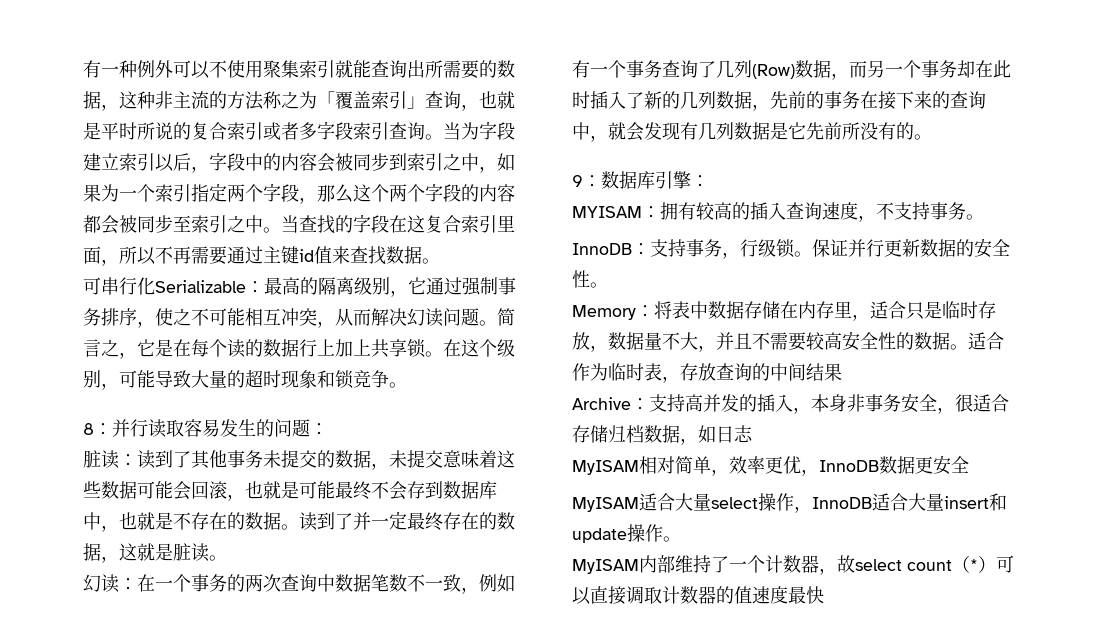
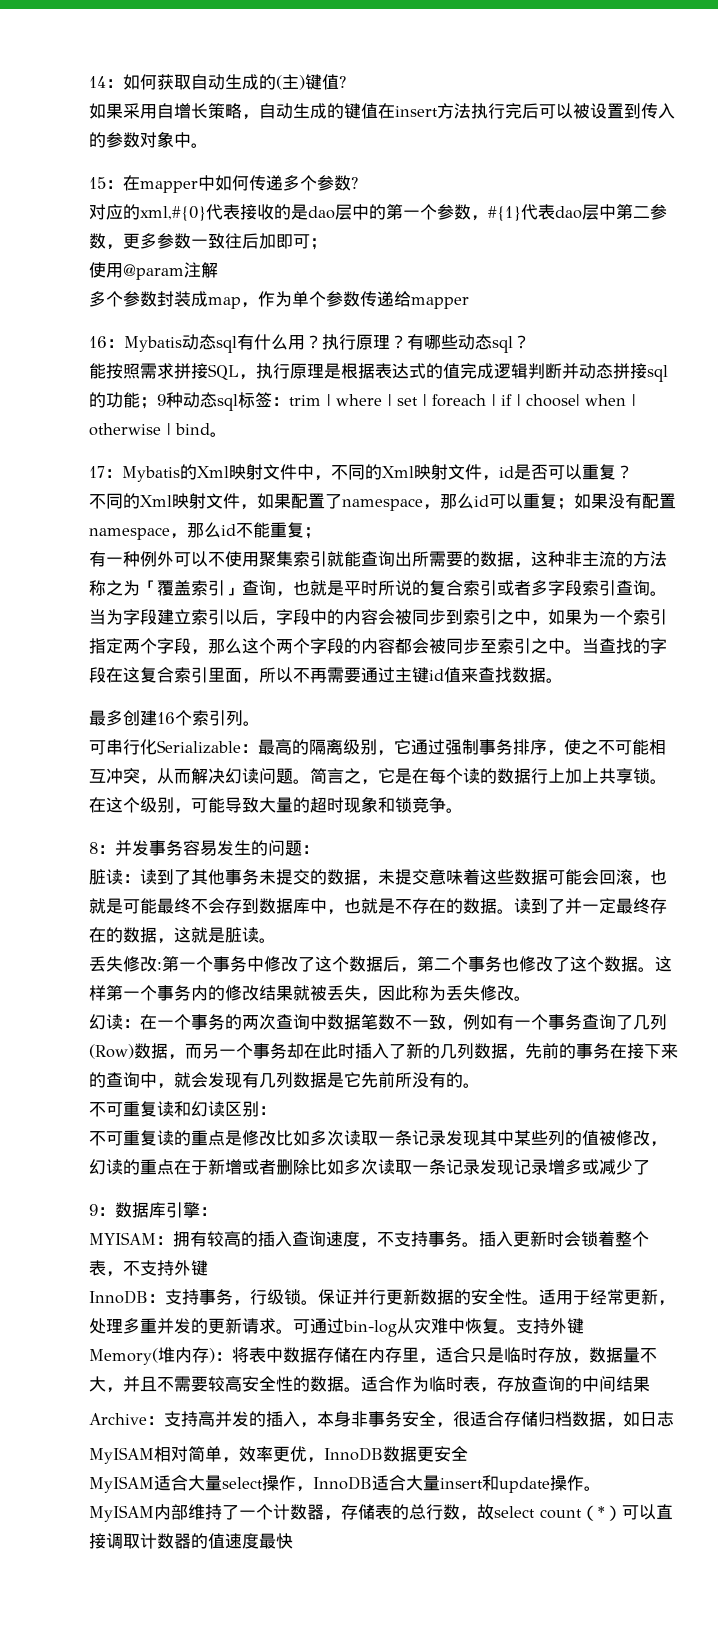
+ 14：如何获取自动生成的(主)键值?
+ 如果采用自增长策略，自动生成的键值在insert方法执行完后可以被设置到传入的参数对象中。
+ 15：在mapper中如何传递多个参数?
+ 对应的xml,#{0}代表接收的是dao层中的第一个参数，#{1}代表dao层中第二参数，更多参数一致往后加即可；
+ 使用@param注解
+ 多个参数封装成map，作为单个参数传递给mapper
+ 16：Mybatis动态sql有什么用？执行原理？有哪些动态sql？
+ 能按照需求拼接SQL，执行原理是根据表达式的值完成逻辑判断并动态拼接sql的功能；9种动态sql标签：trim | where | set | foreach | if | choose| when | otherwise | bind。
+ 17：Mybatis的Xml映射文件中，不同的Xml映射文件，id是否可以重复？
+ 不同的Xml映射文件，如果配置了namespace，那么id可以重复；如果没有配置namespace，那么id不能重复；
+ 最多创建16个索引列。
- 8：并行读取容易发生的问题：
+ 8：并发事务容易发生的问题：
+ 丢失修改:第一个事务中修改了这个数据后，第二个事务也修改了这个数据。这样第一个事务内的修改结果就被丢失，因此称为丢失修改。
+ 不可重复读和幻读区别：
+ 不可重复读的重点是修改比如多次读取一条记录发现其中某些列的值被修改，幻读的重点在于新增或者删除比如多次读取一条记录发现记录增多或减少了
+ 插入更新时会锁着整个表，不支持外键
- 保证并行更新数据的安全性。
- Memory：将表中数据存储在内存里，适合只是临时存放，数据量不大，并且不需要较高安全性的数据。
+ 保证并行更新数据的安全性。适用于经常更新，处理多重并发的更新请求。可通过bin-log从灾难中恢复。支持外键
+ Memory(堆内存)：将表中数据存储在内存里，适合只是临时存放，数据量不大，并且不需要较高安全性的数据。
- MyISAM内部维持了一个计数器，故select count（*）可以直接调取计数器的值速度最快
+ MyISAM内部维持了一个计数器，存储表的总行数，故select count（*）可以直接调取计数器的值速度最快

